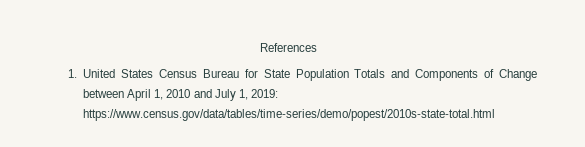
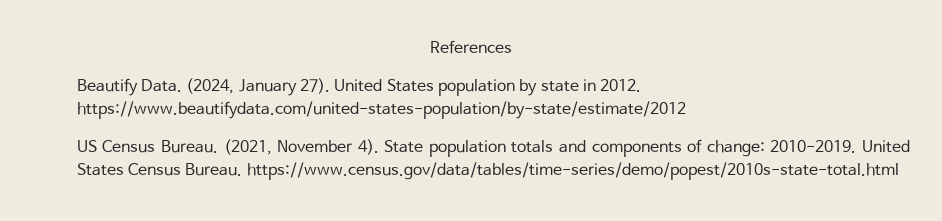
- 1. United States Census Bureau for State Population Totals and Components of Change between April 1, 2010 and July 1, 2019: https://www.census.gov/data/tables/time-series/demo/popest/2010s-state-total.html
+ Beautify Data. (2024, January 27). United States population by state in 2012. https://www.beautifydata.com/united-states-population/by-state/estimate/2012
+ US Census Bureau. (2021, November 4). State population totals and components of change: 2010-2019. United States Census Bureau. https://www.census.gov/data/tables/time-series/demo/popest/2010s-state-total.html

